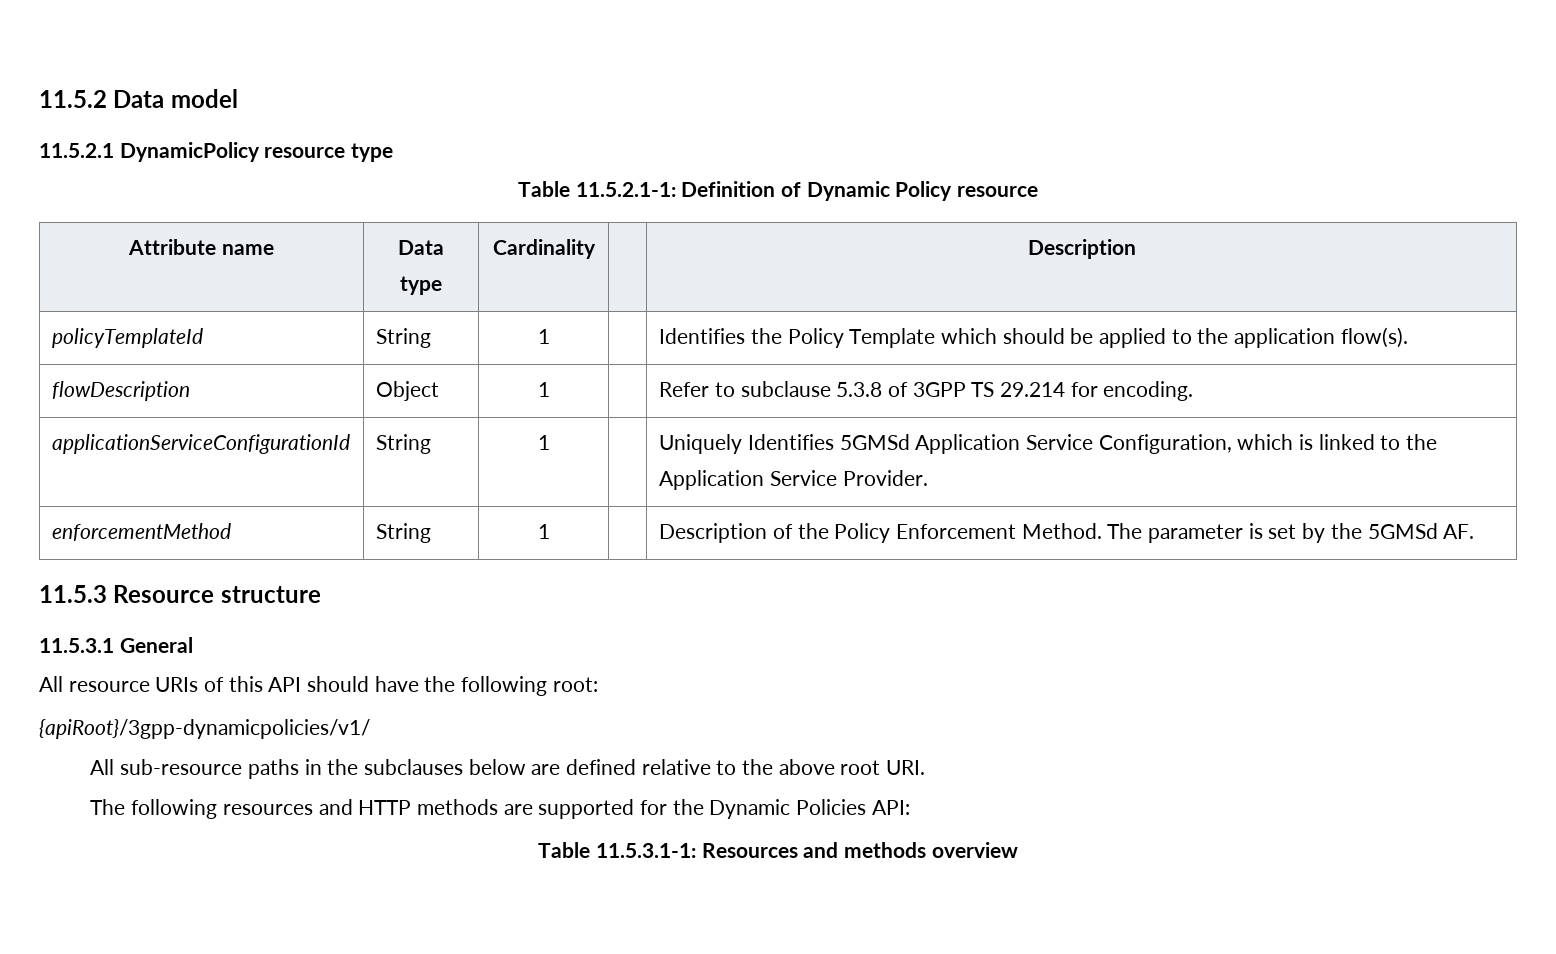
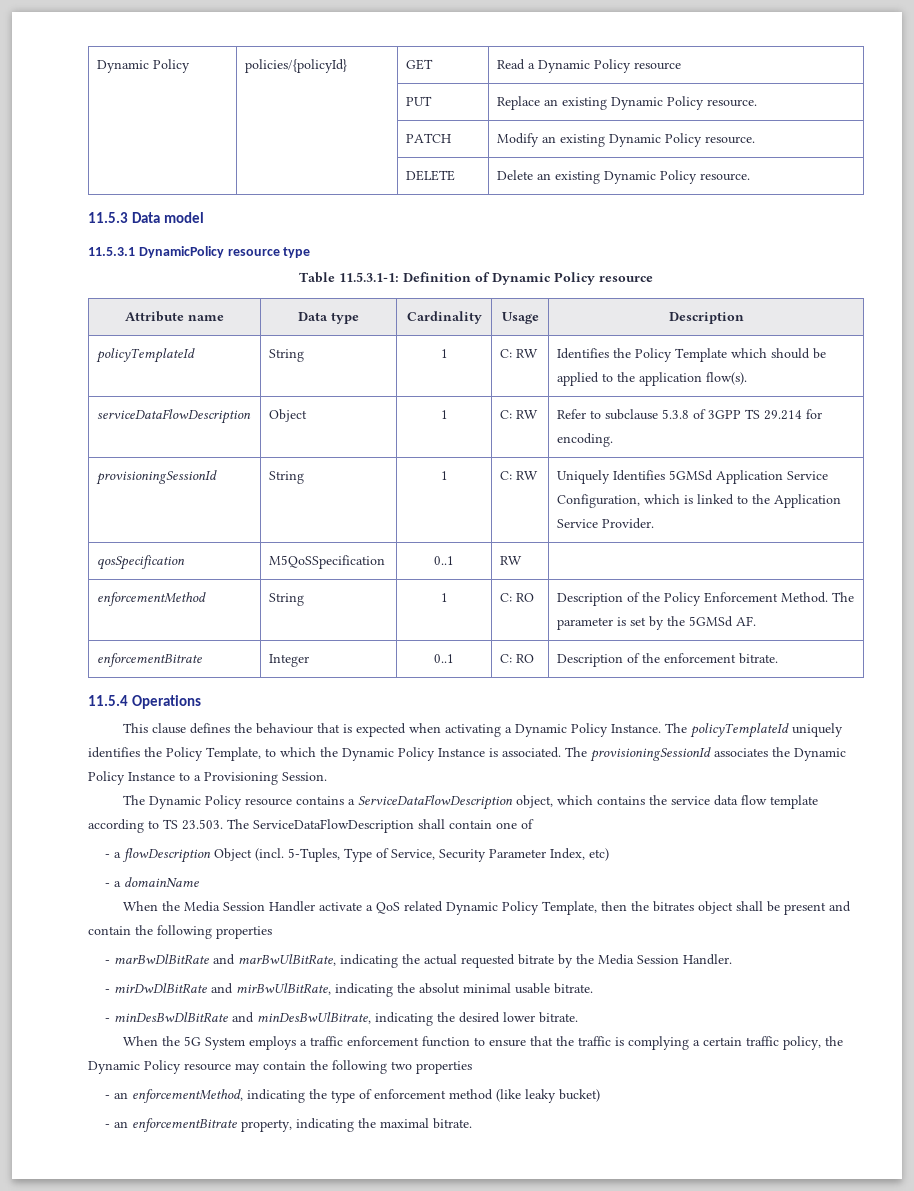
- 11.5.2 Data model
+ Dynamic Policy | policies/{policyId} | GET | Read a Dynamic Policy resource
+ | | PUT | Replace an existing Dynamic Policy resource.
+ | | PATCH | Modify an existing Dynamic Policy resource.
+ | | DELETE | Delete an existing Dynamic Policy resource.
+ 11.5.3 Data model
- 11.5.2.1 DynamicPolicy resource type
+ 11.5.3.1 DynamicPolicy resource type
- Table 11.5.2.1-1: Definition of Dynamic Policy resource
+ Table 11.5.3.1-1: Definition of Dynamic Policy resource
- Attribute name | Data type | Cardinality | | Description
+ Attribute name | Data type | Cardinality | Usage | Description
- policyTemplateId | String | 1 | | Identifies the Policy Template which should be applied to the application flow(s).
+ policyTemplateId | String | 1 | C: RW | Identifies the Policy Template which should be applied to the application flow(s).
- flowDescription | Object | 1 | | Refer to subclause 5.3.8 of 3GPP TS 29.214 for encoding.
+ serviceDataFlowDescription | Object | 1 | C: RW | Refer to subclause 5.3.8 of 3GPP TS 29.214 for encoding.
- applicationServiceConfigurationId | String | 1 | | Uniquely Identifies 5GMSd Application Service Configuration, which is linked to the Application Service Provider.
+ provisioningSessionId | String | 1 | C: RW | Uniquely Identifies 5GMSd Application Service Configuration, which is linked to the Application Service Provider.
+ qosSpecification | M5QoSSpecification | 0..1 | RW |
- enforcementMethod | String | 1 | | Description of the Policy Enforcement Method. The parameter is set by the 5GMSd AF.
+ enforcementMethod | String | 1 | C: RO | Description of the Policy Enforcement Method. The parameter is set by the 5GMSd AF.
- 11.5.3 Resource structure
- 11.5.3.1 General
- All resource URIs of this API should have the following root:
- {apiRoot}/3gpp-dynamicpolicies/v1/
- All sub-resource paths in the subclauses below are defined relative to the above root URI.
- The following resources and HTTP methods are supported for the Dynamic Policies API:
- Table 11.5.3.1-1: Resources and methods overview
+ enforcementBitrate | Integer | 0..1 | C: RO | Description of the enforcement bitrate.
+ 11.5.4 Operations
+ This clause defines the behaviour that is expected when activating a Dynamic Policy Instance. The policyTemplateId uniquely identifies the Policy Template, to which the Dynamic Policy Instance is associated. The provisioningSessionId associates the Dynamic Policy Instance to a Provisioning Session.
+ The Dynamic Policy resource contains a ServiceDataFlowDescription object, which contains the service data flow template according to TS 23.503. The ServiceDataFlowDescription shall contain one of
+ - a flowDescription Object (incl. 5-Tuples, Type of Service, Security Parameter Index, etc)
+ - a domainName
+ When the Media Session Handler activate a QoS related Dynamic Policy Template, then the bitrates object shall be present and contain the following properties
+ - marBwDlBitRate and marBwUlBitRate, indicating the actual requested bitrate by the Media Session Handler.
+ - mirDwDlBitRate and mirBwUlBitRate, indicating the absolut minimal usable bitrate.
+ - minDesBwDlBitRate and minDesBwUlBitrate, indicating the desired lower bitrate.
+ When the 5G System employs a traffic enforcement function to ensure that the traffic is complying a certain traffic policy, the Dynamic Policy resource may contain the following two properties
+ - an enforcementMethod, indicating the type of enforcement method (like leaky bucket)
+ - an enforcementBitrate property, indicating the maximal bitrate.

